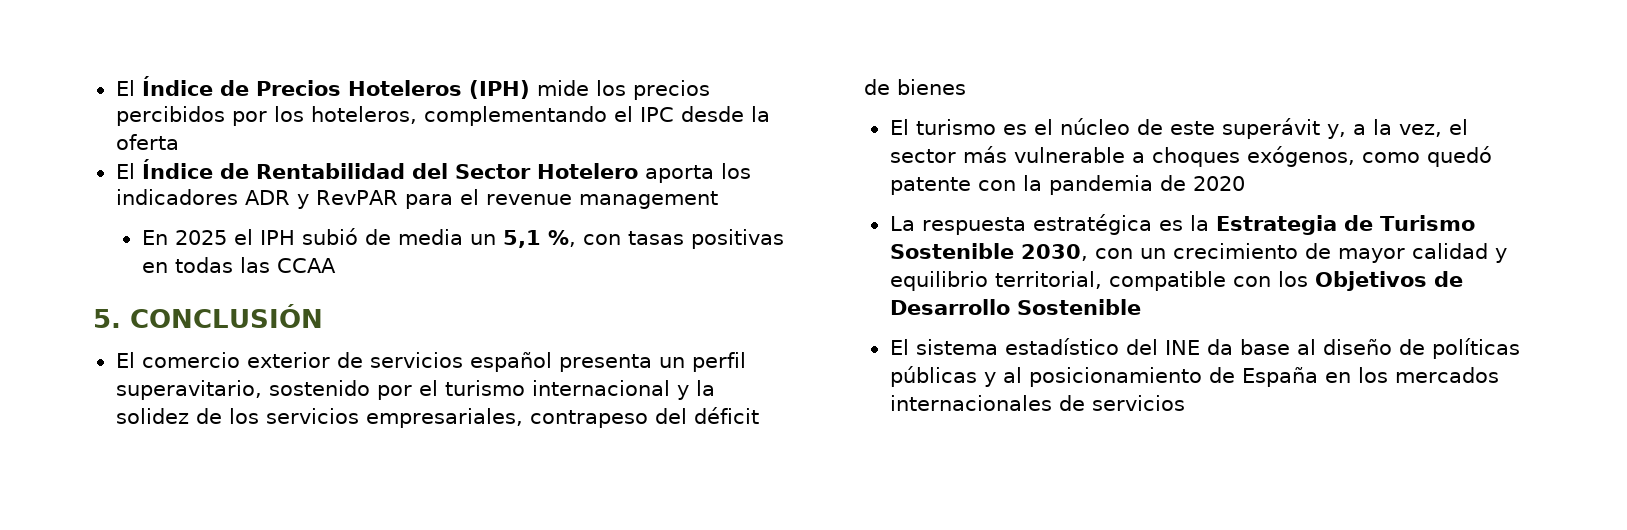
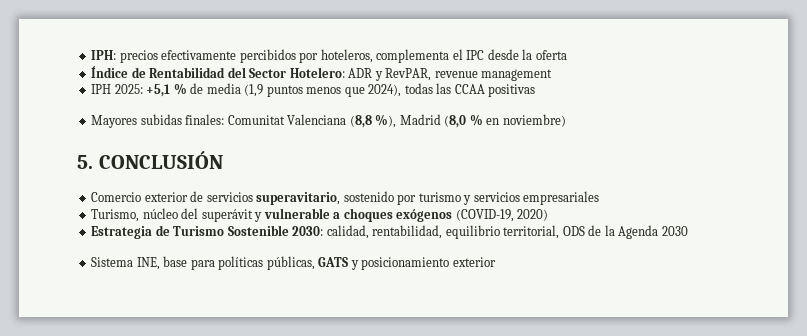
- El Índice de Precios Hoteleros (IPH) mide los precios percibidos por los hoteleros, complementando el IPC desde la oferta
+ IPH: precios efectivamente percibidos por hoteleros, complementa el IPC desde la oferta
- El Índice de Rentabilidad del Sector Hotelero aporta los indicadores ADR y RevPAR para el revenue management
- En 2025 el IPH subió de media un 5,1 %, con tasas positivas en todas las CCAA
+ Índice de Rentabilidad del Sector Hotelero: ADR y RevPAR, revenue management
+ IPH 2025: +5,1 % de media (1,9 puntos menos que 2024), todas las CCAA positivas
+ Mayores subidas finales: Comunitat Valenciana (8,8 %), Madrid (8,0 % en noviembre)
- El comercio exterior de servicios español presenta un perfil superavitario, sostenido por el turismo internacional y la solidez de los servicios empresariales, contrapeso del déficit de bienes
- El turismo es el núcleo de este superávit y, a la vez, el sector más vulnerable a choques exógenos, como quedó patente con la pandemia de 2020
- La respuesta estratégica es la Estrategia de Turismo Sostenible 2030, con un crecimiento de mayor calidad y equilibrio territorial, compatible con los Objetivos de Desarrollo Sostenible
- El sistema estadístico del INE da base al diseño de políticas públicas y al posicionamiento de España en los mercados internacionales de servicios
+ Comercio exterior de servicios superavitario, sostenido por turismo y servicios empresariales
+ Turismo, núcleo del superávit y vulnerable a choques exógenos (COVID-19, 2020)
+ Estrategia de Turismo Sostenible 2030: calidad, rentabilidad, equilibrio territorial, ODS de la Agenda 2030
+ Sistema INE, base para políticas públicas, GATS y posicionamiento exterior

